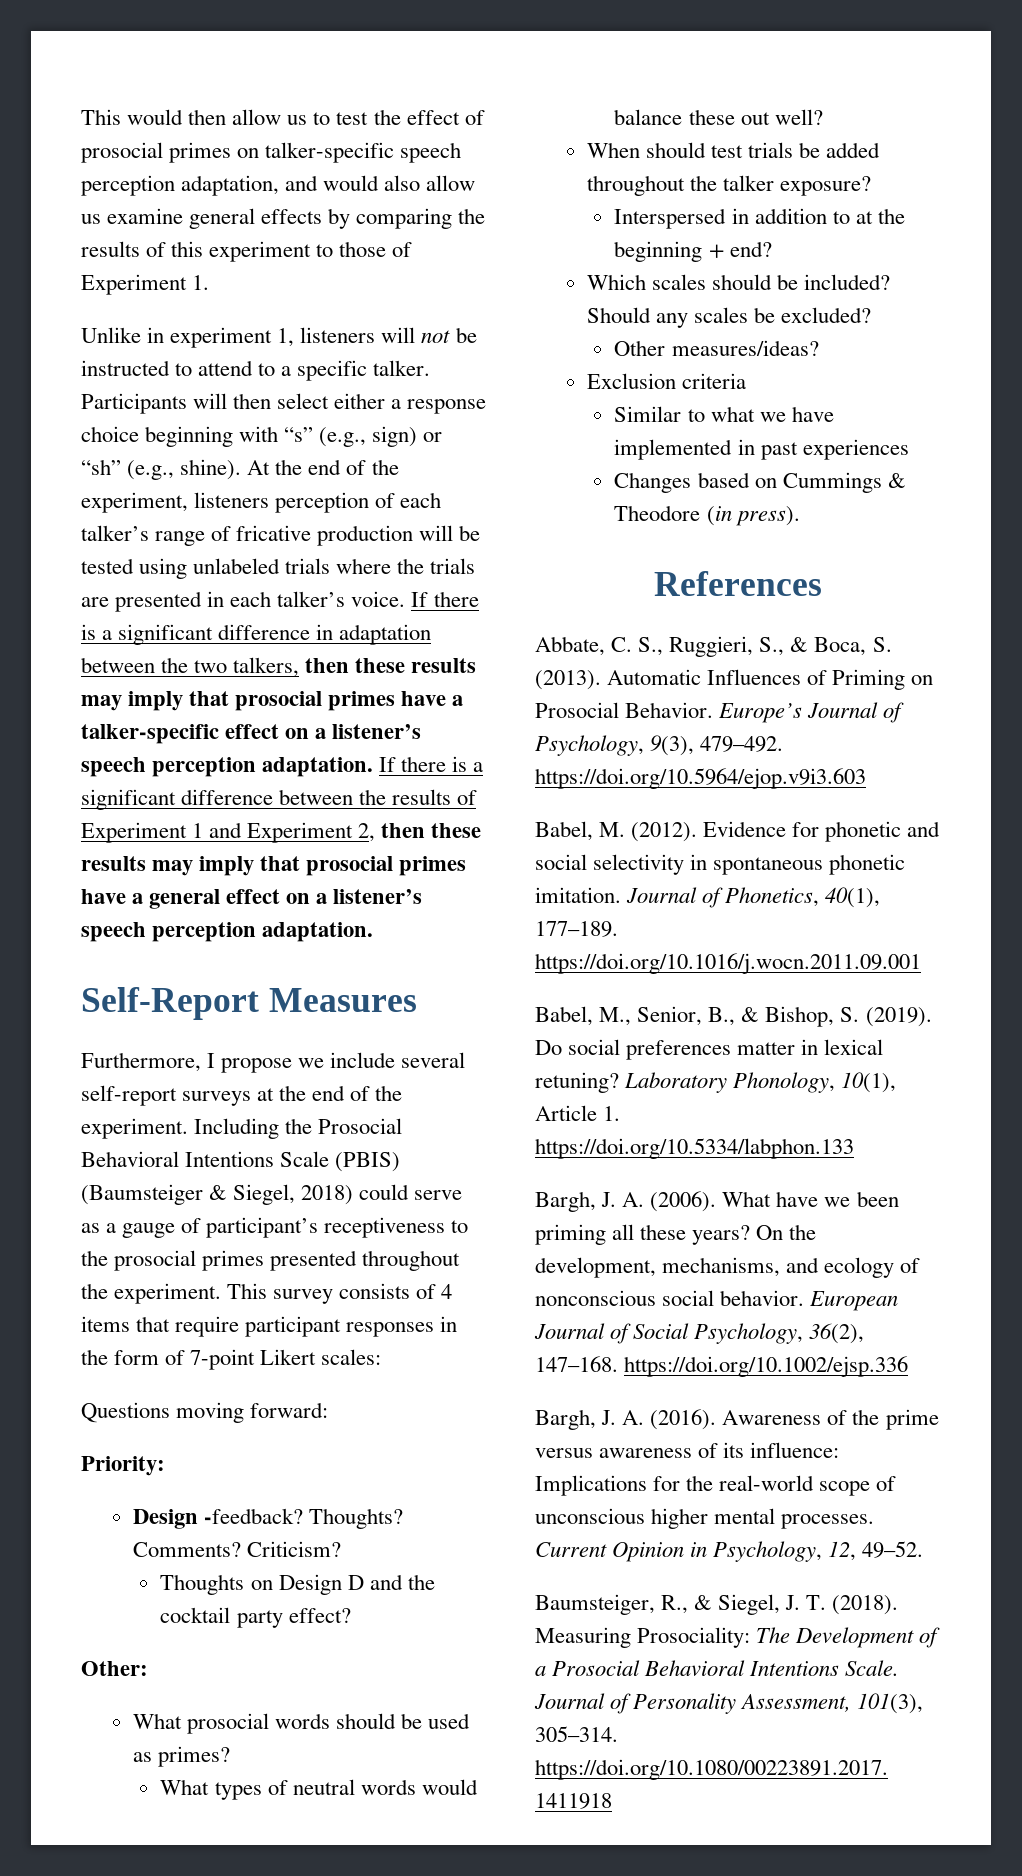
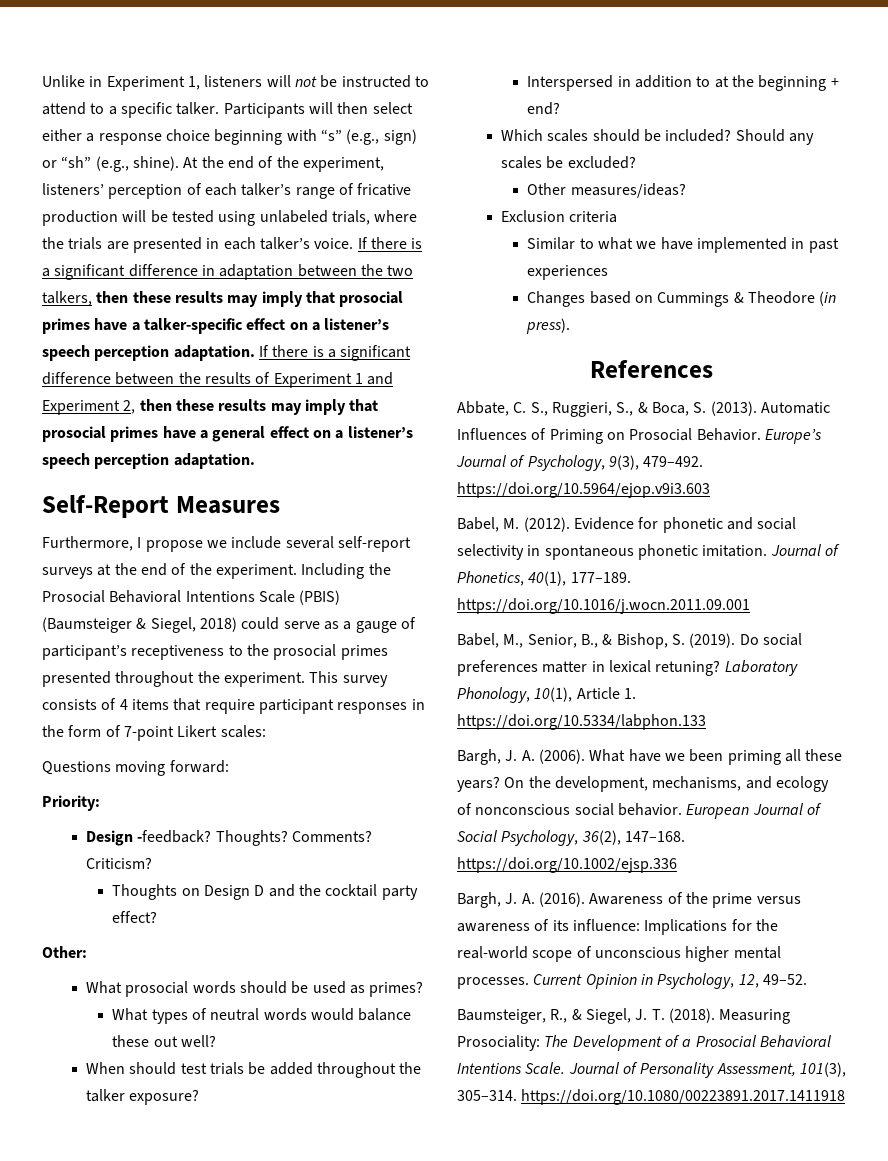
- This would then allow us to test the effect of prosocial primes on talker-specific speech perception adaptation, and would also allow us examine general effects by comparing the results of this experiment to those of Experiment 1.
- Unlike in experiment 1, listeners will not be instructed to attend to a specific talker.
+ Unlike in Experiment 1, listeners will not be instructed to attend to a specific talker.
- At the end of the experiment, listeners perception of each talker’s range of fricative production will be tested using unlabeled trials where the trials are presented in each talker’s voice.
+ At the end of the experiment, listeners’ perception of each talker’s range of fricative production will be tested using unlabeled trials, where the trials are presented in each talker’s voice.

